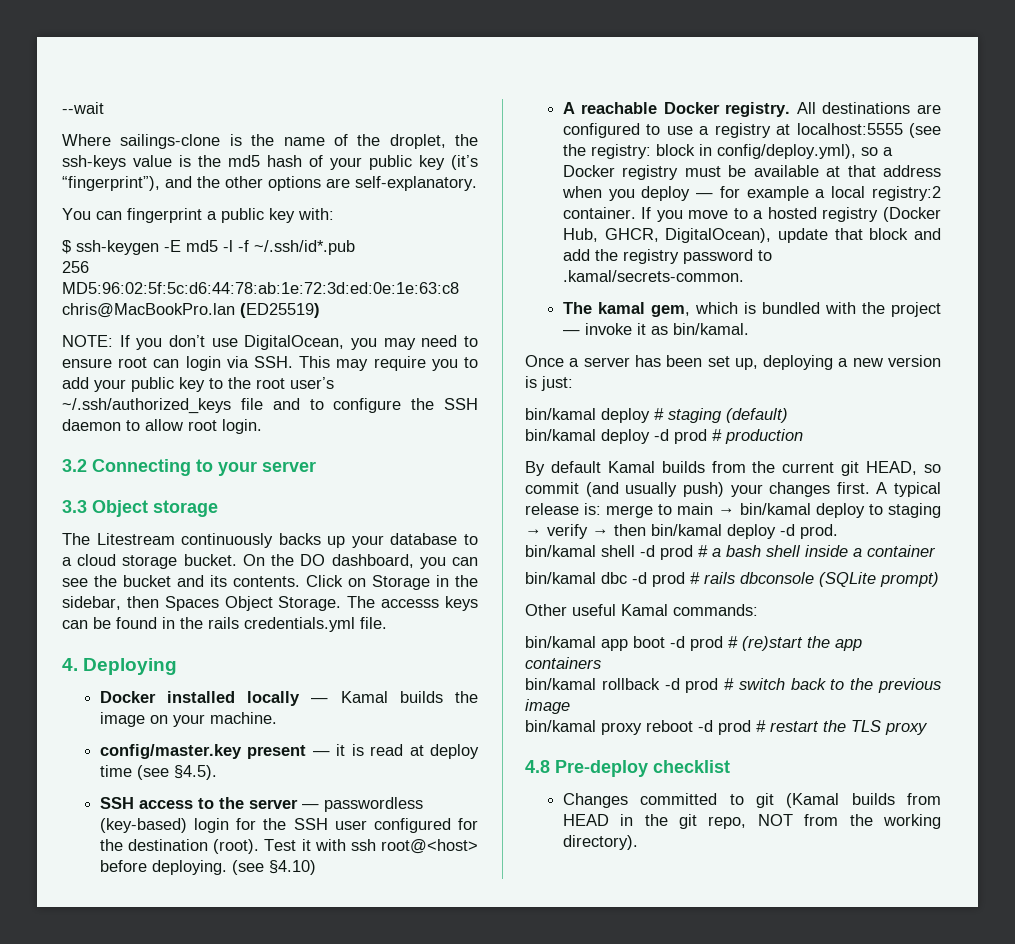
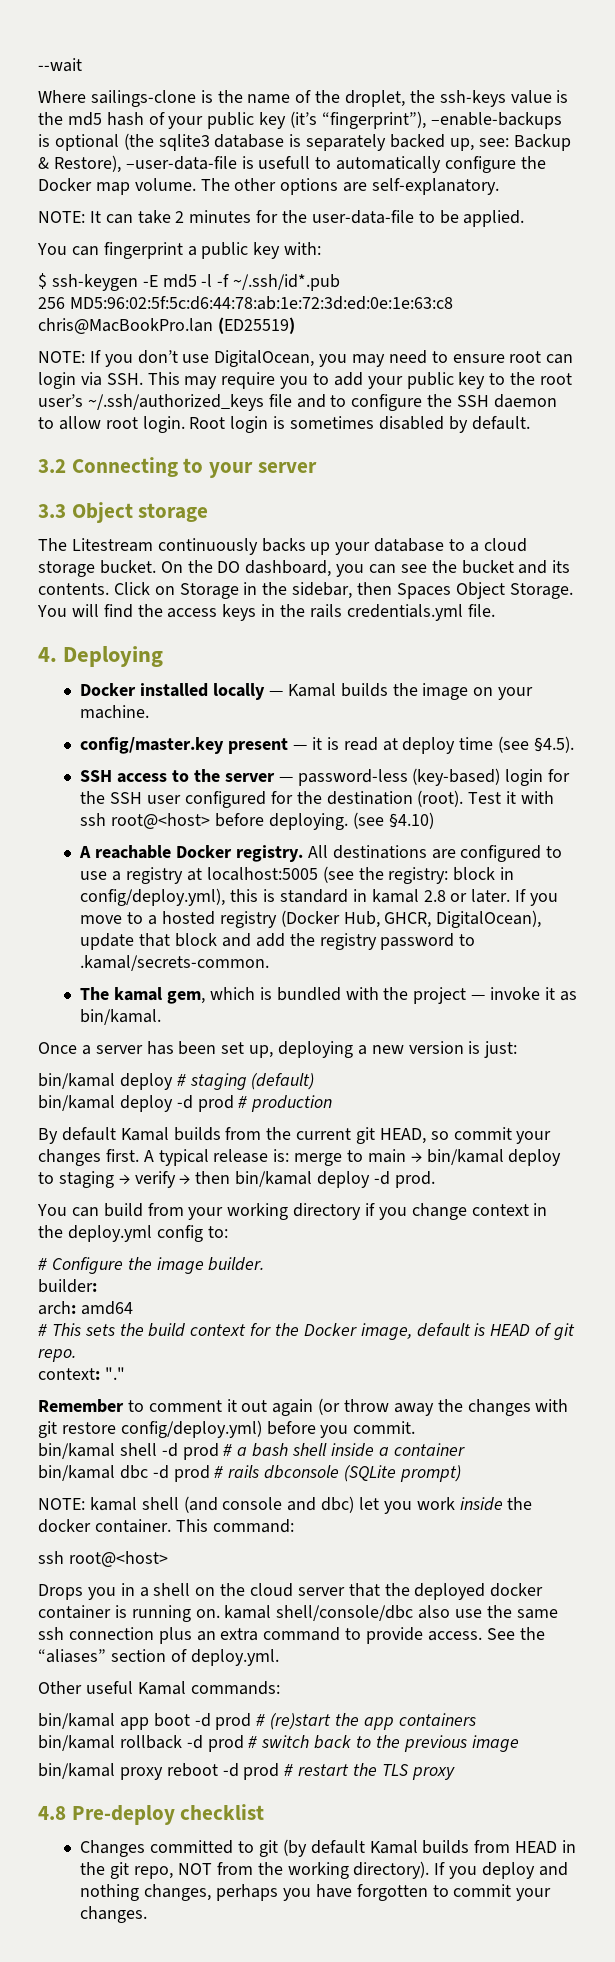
- Where sailings-clone is the name of the droplet, the ssh-keys value is the md5 hash of your public key (it’s “fingerprint”), and the other options are self-explanatory.
+ Where sailings-clone is the name of the droplet, the ssh-keys value is the md5 hash of your public key (it’s “fingerprint”), –enable-backups is optional (the sqlite3 database is separately backed up, see: Backup & Restore), –user-data-file is usefull to automatically configure the Docker map volume. The other options are self-explanatory.
+ NOTE: It can take 2 minutes for the user-data-file to be applied.
+ Root login is sometimes disabled by default.
- The accesss keys can be found in the rails credentials.yml file.
+ You will find the access keys in the rails credentials.yml file.
- SSH access to the server — passwordless (key-based) login for the SSH user configured for the destination (root).
+ SSH access to the server — password-less (key-based) login for the SSH user configured for the destination (root).
- All destinations are configured to use a registry at localhost:5555 (see the registry: block in config/deploy.yml), so a Docker registry must be available at that address when you deploy — for example a local registry:2 container.
+ All destinations are configured to use a registry at localhost:5005 (see the registry: block in config/deploy.yml), this is standard in kamal 2.8 or later.
- By default Kamal builds from the current git HEAD, so commit (and usually push) your changes first.
+ By default Kamal builds from the current git HEAD, so commit your changes first.
+ You can build from your working directory if you change context in the deploy.yml config to:
+ # Configure the image builder.
+ builder:
+ arch: amd64
+ # This sets the build context for the Docker image, default is HEAD of git repo.
+ context: "."
+ Remember to comment it out again (or throw away the changes with git restore config/deploy.yml) before you commit.
+ NOTE: kamal shell (and console and dbc) let you work inside the docker container. This command:
+ ssh root@<host>
+ Drops you in a shell on the cloud server that the deployed docker container is running on. kamal shell/console/dbc also use the same ssh connection plus an extra command to provide access. See the “aliases” section of deploy.yml.
- Changes committed to git (Kamal builds from HEAD in the git repo, NOT from the working directory).
+ Changes committed to git (by default Kamal builds from HEAD in the git repo, NOT from the working directory).
+ If you deploy and nothing changes, perhaps you have forgotten to commit your changes.

